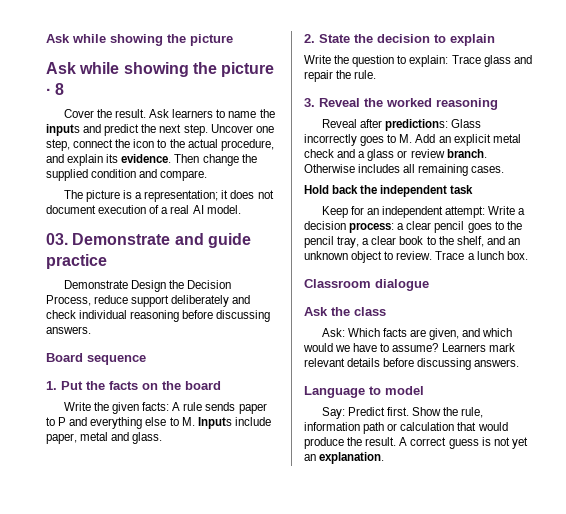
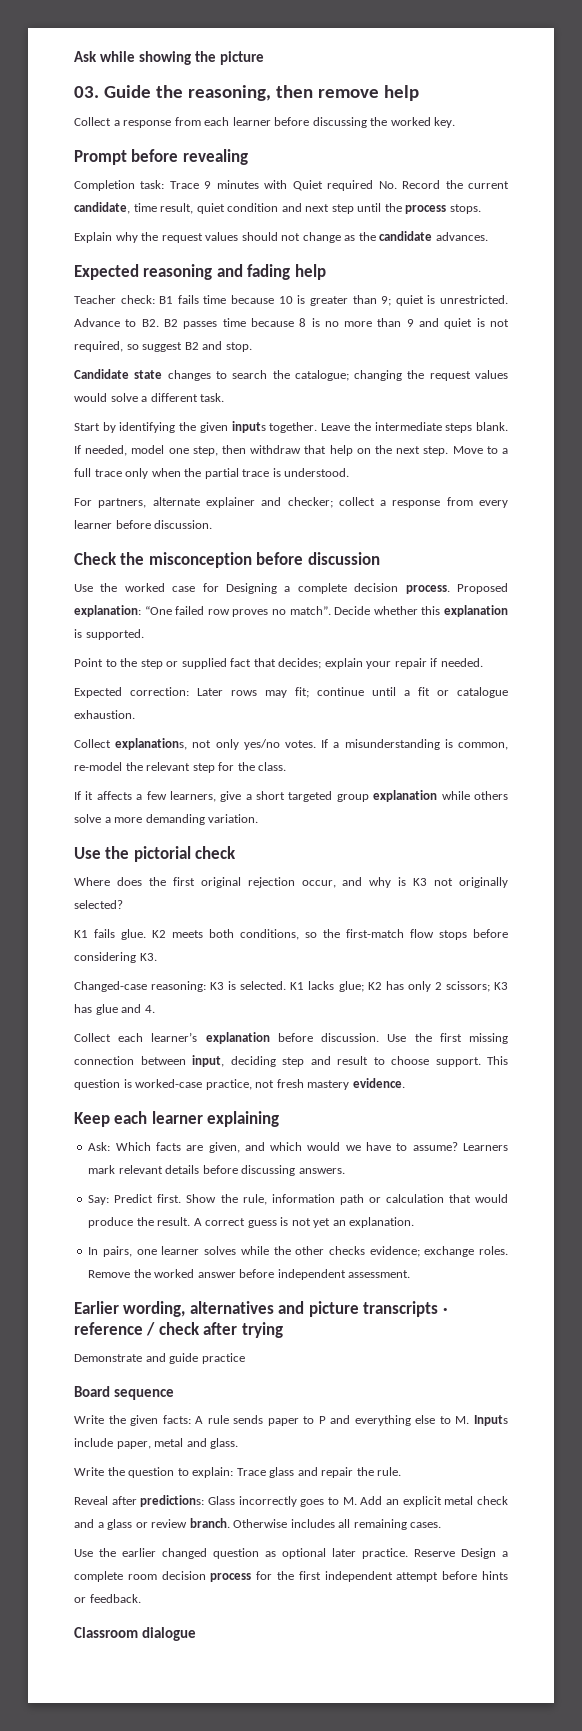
- Ask while showing the picture · 8
- Cover the result. Ask learners to name the inputs and predict the next step. Uncover one step, connect the icon to the actual procedure, and explain its evidence. Then change the supplied condition and compare.
- The picture is a representation; it does not document execution of a real AI model.
- 03. Demonstrate and guide practice
- Demonstrate Design the Decision Process, reduce support deliberately and check individual reasoning before discussing answers.
+ 03. Guide the reasoning, then remove help
+ Collect a response from each learner before discussing the worked key.
+ Prompt before revealing
+ Completion task: Trace 9 minutes with Quiet required No. Record the current candidate, time result, quiet condition and next step until the process stops.
+ Explain why the request values should not change as the candidate advances.
+ Expected reasoning and fading help
+ Teacher check: B1 fails time because 10 is greater than 9; quiet is unrestricted. Advance to B2. B2 passes time because 8 is no more than 9 and quiet is not required, so suggest B2 and stop.
+ Candidate state changes to search the catalogue; changing the request values would solve a different task.
+ Start by identifying the given inputs together. Leave the intermediate steps blank. If needed, model one step, then withdraw that help on the next step. Move to a full trace only when the partial trace is understood.
+ For partners, alternate explainer and checker; collect a response from every learner before discussion.
+ Check the misconception before discussion
+ Use the worked case for Designing a complete decision process. Proposed explanation: “One failed row proves no match”. Decide whether this explanation is supported.
+ Point to the step or supplied fact that decides; explain your repair if needed.
+ Expected correction: Later rows may fit; continue until a fit or catalogue exhaustion.
+ Collect explanations, not only yes/no votes. If a misunderstanding is common, re-model the relevant step for the class.
+ If it affects a few learners, give a short targeted group explanation while others solve a more demanding variation.
+ Use the pictorial check
+ Where does the first original rejection occur, and why is K3 not originally selected?
+ K1 fails glue. K2 meets both conditions, so the first-match flow stops before considering K3.
+ Changed-case reasoning: K3 is selected. K1 lacks glue; K2 has only 2 scissors; K3 has glue and 4.
+ Collect each learner’s explanation before discussion. Use the first missing connection between input, deciding step and result to choose support. This question is worked-case practice, not fresh mastery evidence.
+ Keep each learner explaining
+ Ask: Which facts are given, and which would we have to assume? Learners mark relevant details before discussing answers.
+ Say: Predict first. Show the rule, information path or calculation that would produce the result. A correct guess is not yet an explanation.
+ In pairs, one learner solves while the other checks evidence; exchange roles. Remove the worked answer before independent assessment.
+ Earlier wording, alternatives and picture transcripts · reference / check after trying
+ Demonstrate and guide practice
  Board sequence
- 1. Put the facts on the board
- 2. State the decision to explain
- 3. Reveal the worked reasoning
- Hold back the independent task
- Keep for an independent attempt: Write a decision process: a clear pencil goes to the pencil tray, a clear book to the shelf, and an unknown object to review. Trace a lunch box.
+ Use the earlier changed question as optional later practice. Reserve Design a complete room decision process for the first independent attempt before hints or feedback.
  Classroom dialogue
- Ask the class
- Ask: Which facts are given, and which would we have to assume? Learners mark relevant details before discussing answers.
- Language to model
- Say: Predict first. Show the rule, information path or calculation that would produce the result. A correct guess is not yet an explanation.

